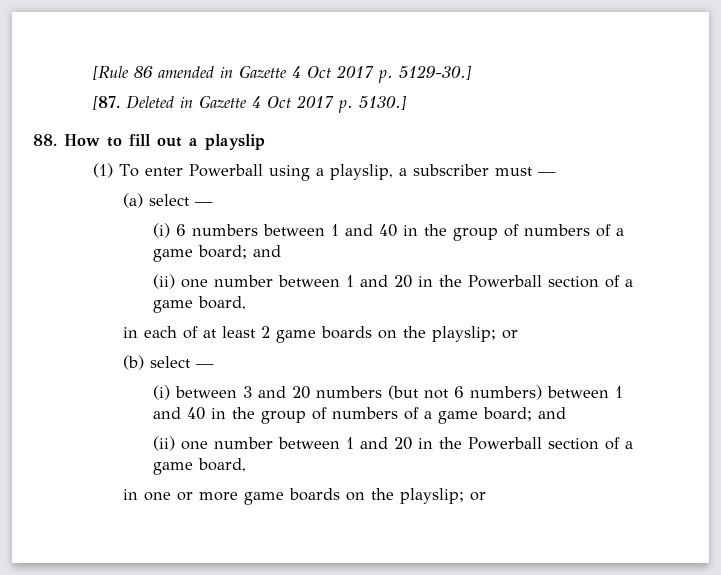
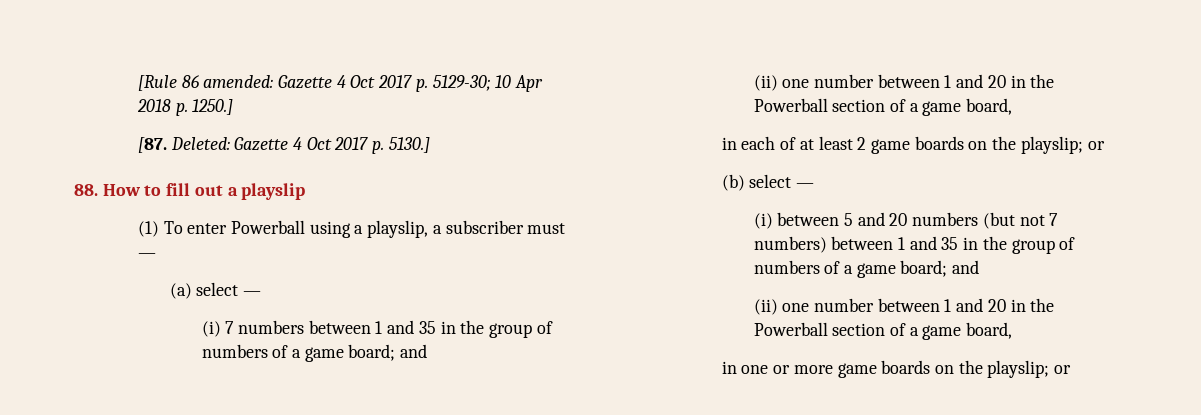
- [Rule 86 amended in Gazette 4 Oct 2017 p. 5129-30.]
+ [Rule 86 amended: Gazette 4 Oct 2017 p. 5129-30; 10 Apr 2018 p. 1250.]
- [87. Deleted in Gazette 4 Oct 2017 p. 5130.]
+ [87. Deleted: Gazette 4 Oct 2017 p. 5130.]
- (i) 6 numbers between 1 and 40 in the group of numbers of a game board; and
+ (i) 7 numbers between 1 and 35 in the group of numbers of a game board; and
- (i) between 3 and 20 numbers (but not 6 numbers) between 1 and 40 in the group of numbers of a game board; and
+ (i) between 5 and 20 numbers (but not 7 numbers) between 1 and 35 in the group of numbers of a game board; and

